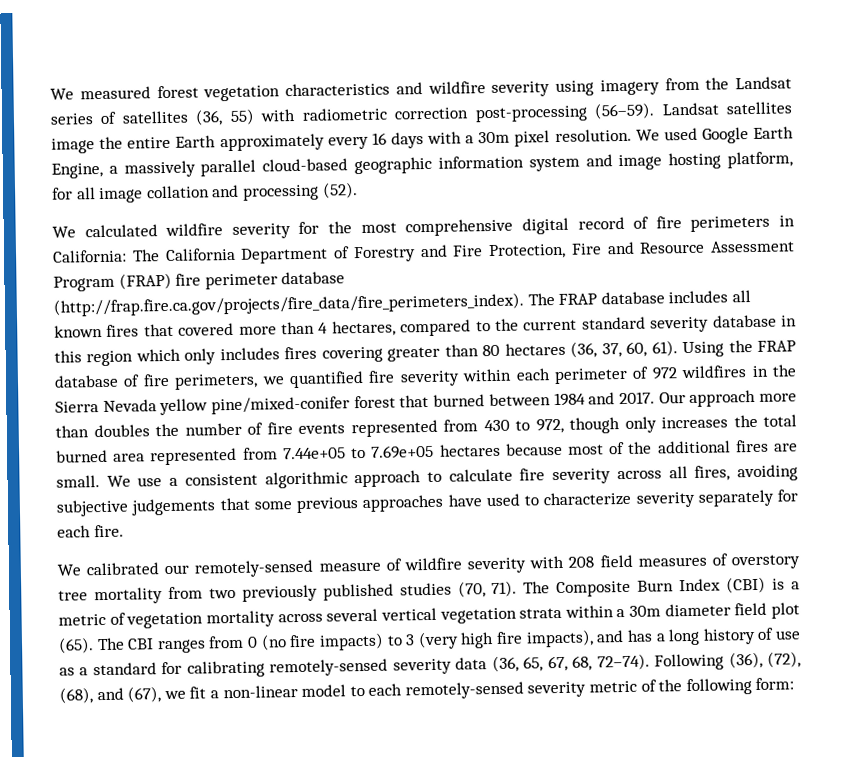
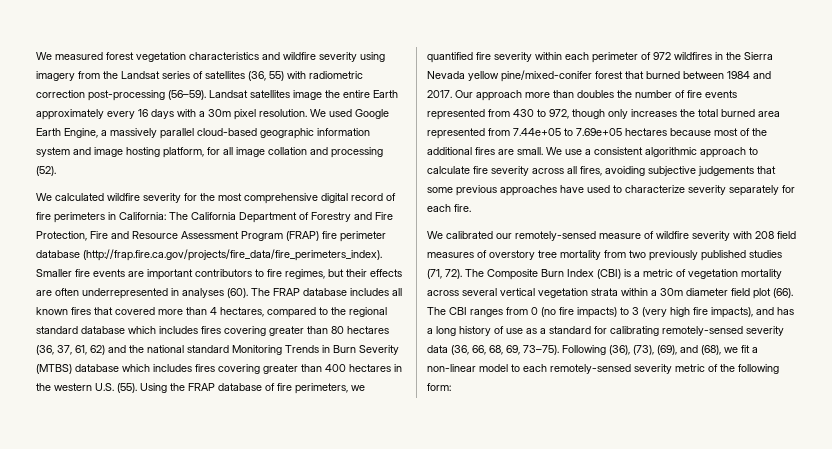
- We calculated wildfire severity for the most comprehensive digital record of fire perimeters in California: The California Department of Forestry and Fire Protection, Fire and Resource Assessment Program (FRAP) fire perimeter database (http://frap.fire.ca.gov/projects/fire_data/fire_perimeters_index). The FRAP database includes all known fires that covered more than 4 hectares, compared to the current standard severity database in this region which only includes fires covering greater than 80 hectares (36, 37, 60, 61).
+ We calculated wildfire severity for the most comprehensive digital record of fire perimeters in California: The California Department of Forestry and Fire Protection, Fire and Resource Assessment Program (FRAP) fire perimeter database (http://frap.fire.ca.gov/projects/fire_data/fire_perimeters_index). Smaller fire events are important contributors to fire regimes, but their effects are often underrepresented in analyses (60). The FRAP database includes all known fires that covered more than 4 hectares, compared to the regional standard database which includes fires covering greater than 80 hectares (36, 37, 61, 62) and the national standard Monitoring Trends in Burn Severity (MTBS) database which includes fires covering greater than 400 hectares in the western U.S. (55).
- We calibrated our remotely-sensed measure of wildfire severity with 208 field measures of overstory tree mortality from two previously published studies (70, 71).
+ We calibrated our remotely-sensed measure of wildfire severity with 208 field measures of overstory tree mortality from two previously published studies (71, 72).
- The Composite Burn Index (CBI) is a metric of vegetation mortality across several vertical vegetation strata within a 30m diameter field plot (65).
+ The Composite Burn Index (CBI) is a metric of vegetation mortality across several vertical vegetation strata within a 30m diameter field plot (66).
- The CBI ranges from 0 (no fire impacts) to 3 (very high fire impacts), and has a long history of use as a standard for calibrating remotely-sensed severity data (36, 65, 67, 68, 72–74). Following (36), (72), (68), and (67), we fit a non-linear model to each remotely-sensed severity metric of the following form:
+ The CBI ranges from 0 (no fire impacts) to 3 (very high fire impacts), and has a long history of use as a standard for calibrating remotely-sensed severity data (36, 66, 68, 69, 73–75). Following (36), (73), (69), and (68), we fit a non-linear model to each remotely-sensed severity metric of the following form:

